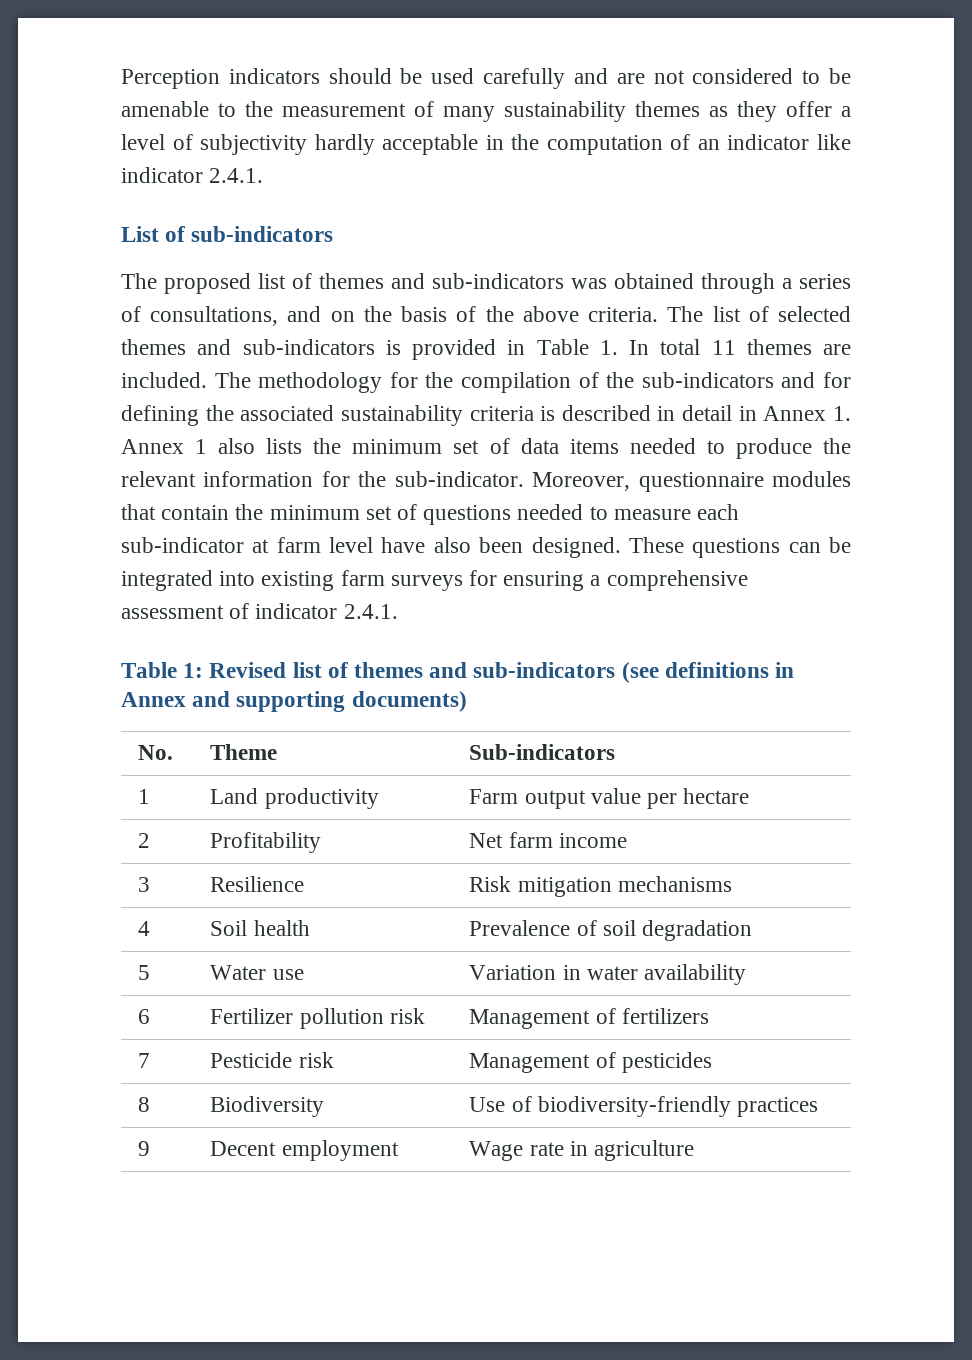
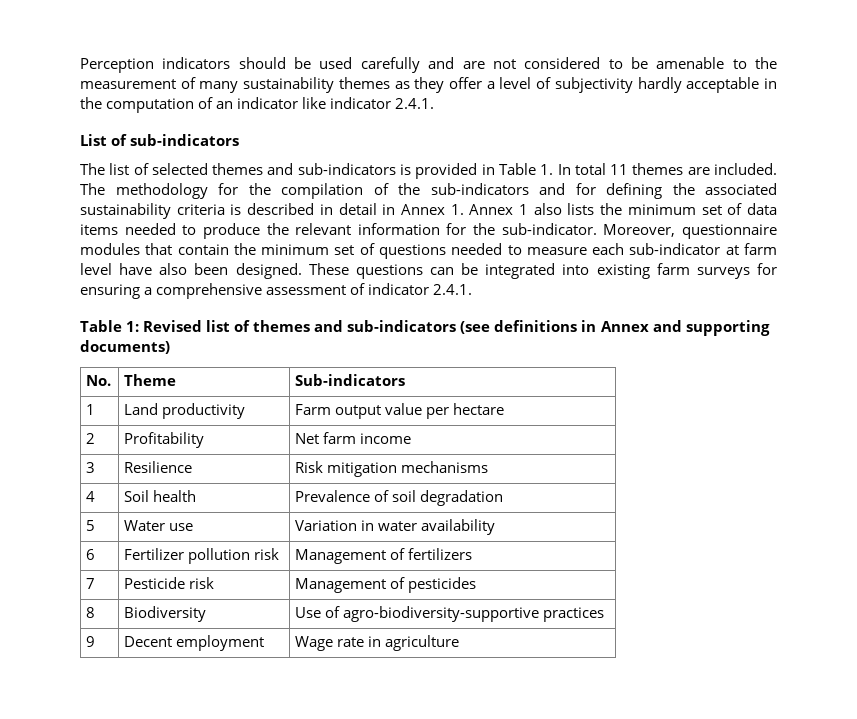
- The proposed list of themes and sub-indicators was obtained through a series of consultations, and on the basis of the above criteria. The list of selected themes and sub-indicators is provided in Table 1. In total 11 themes are included.
+ The list of selected themes and sub-indicators is provided in Table 1. In total 11 themes are included.
- 8 | Biodiversity | Use of biodiversity-friendly practices
+ 8 | Biodiversity | Use of agro-biodiversity-supportive practices

